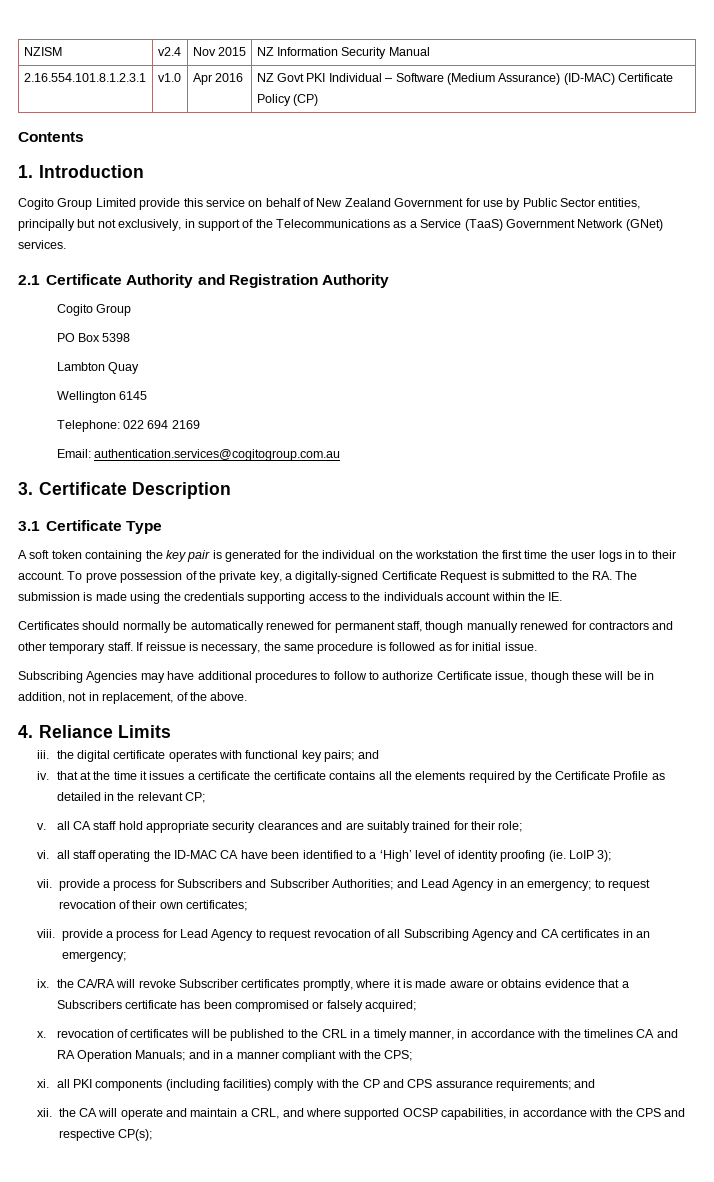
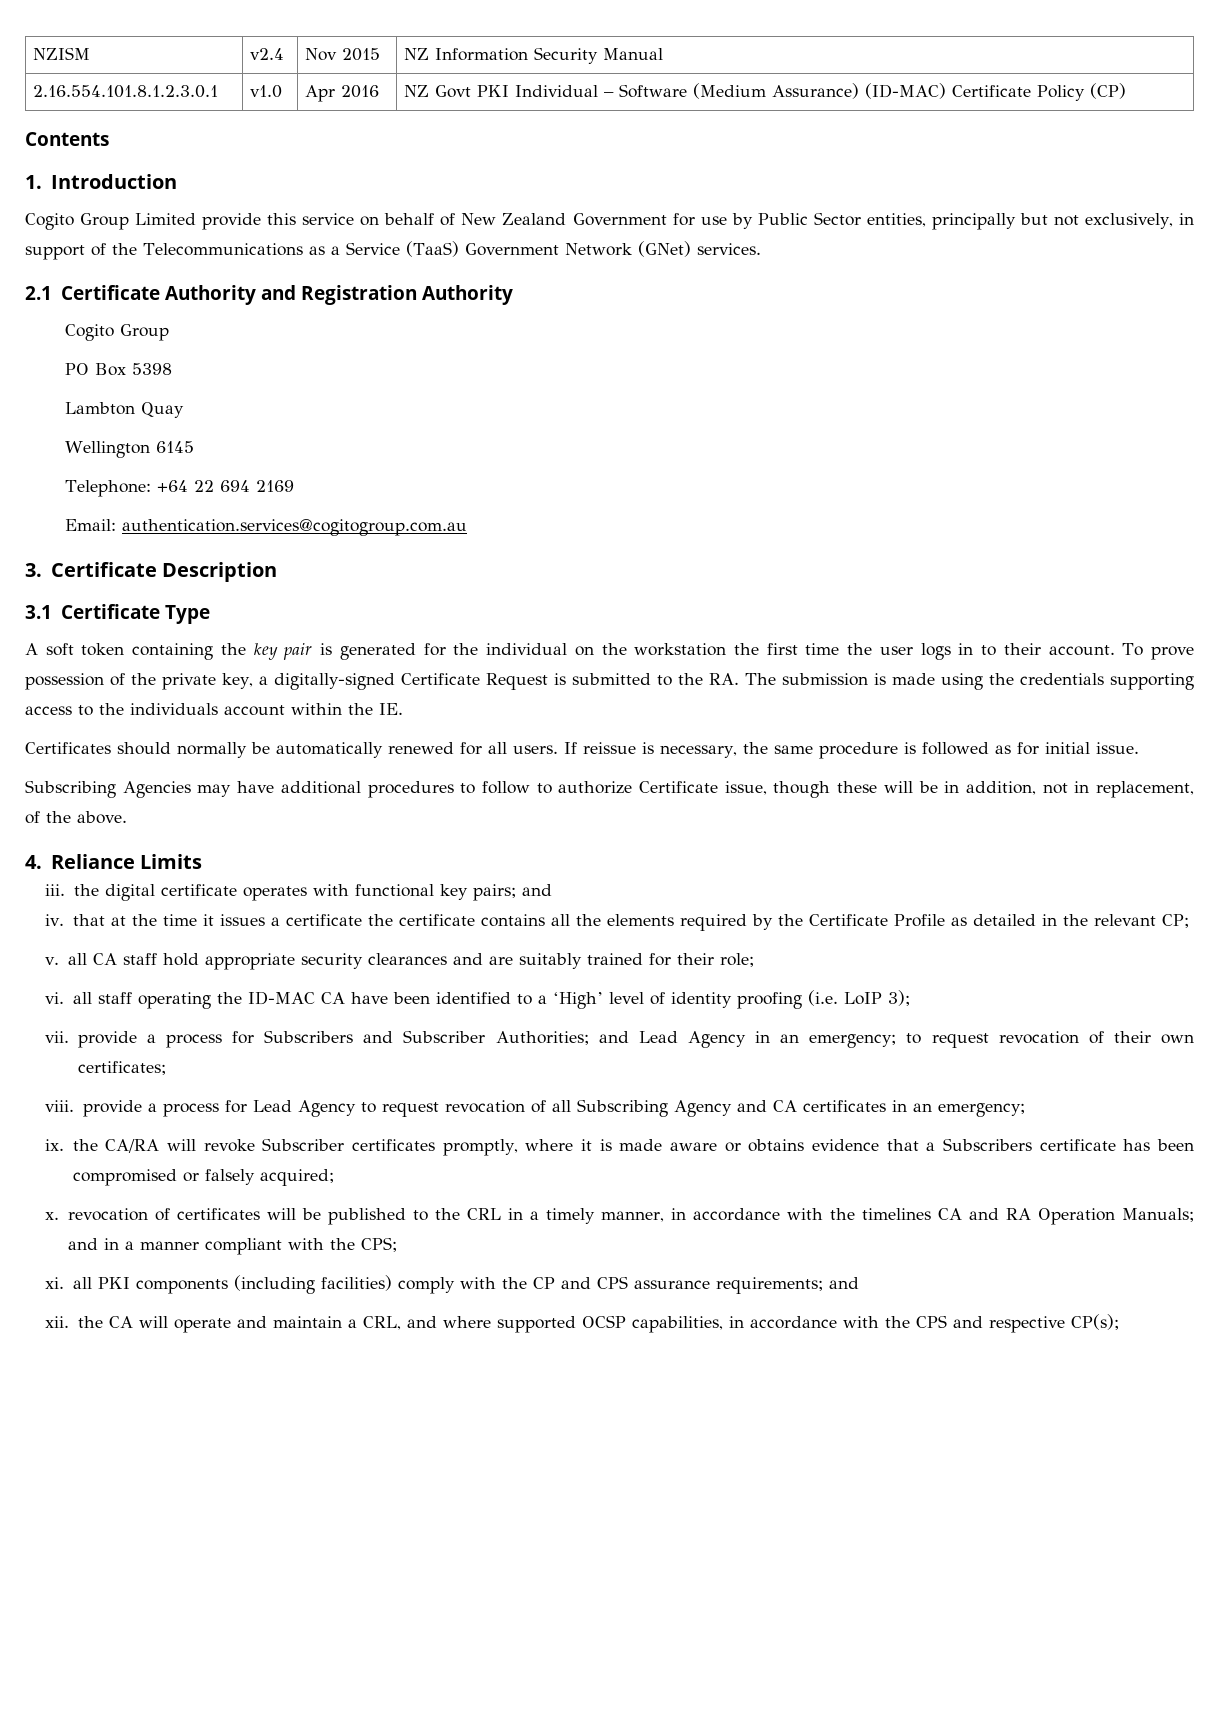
- 2.16.554.101.8.1.2.3.1 | v1.0 | Apr 2016 | NZ Govt PKI Individual – Software (Medium Assurance) (ID-MAC) Certificate Policy (CP)
+ 2.16.554.101.8.1.2.3.0.1 | v1.0 | Apr 2016 | NZ Govt PKI Individual – Software (Medium Assurance) (ID-MAC) Certificate Policy (CP)
- Telephone: 022 694 2169
+ Telephone: +64 22 694 2169
- Certificates should normally be automatically renewed for permanent staff, though manually renewed for contractors and other temporary staff.
+ Certificates should normally be automatically renewed for all users.
- vi. all staff operating the ID-MAC CA have been identified to a ‘High’ level of identity proofing (ie. LoIP 3);
+ vi. all staff operating the ID-MAC CA have been identified to a ‘High’ level of identity proofing (i.e. LoIP 3);

